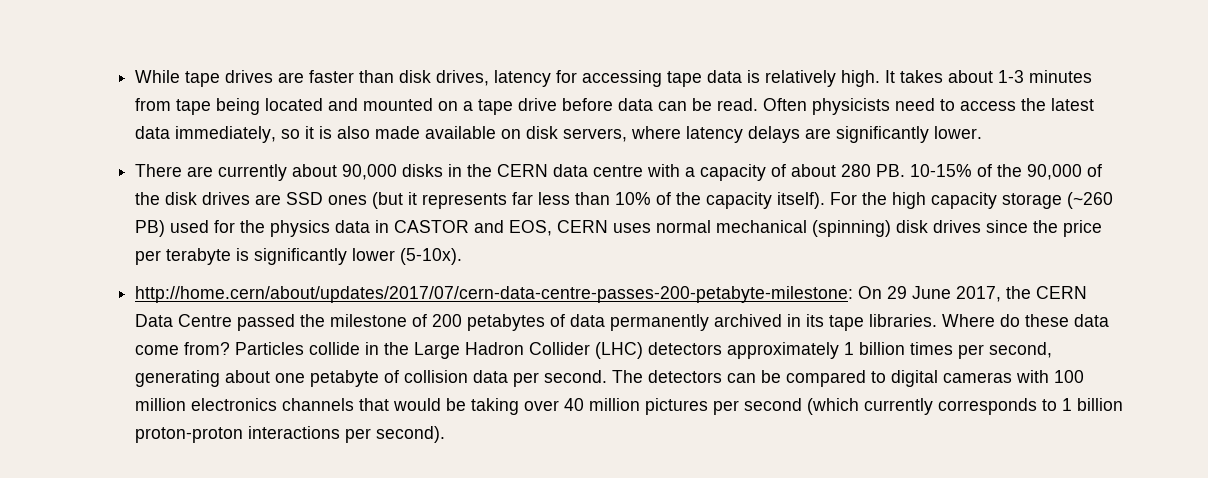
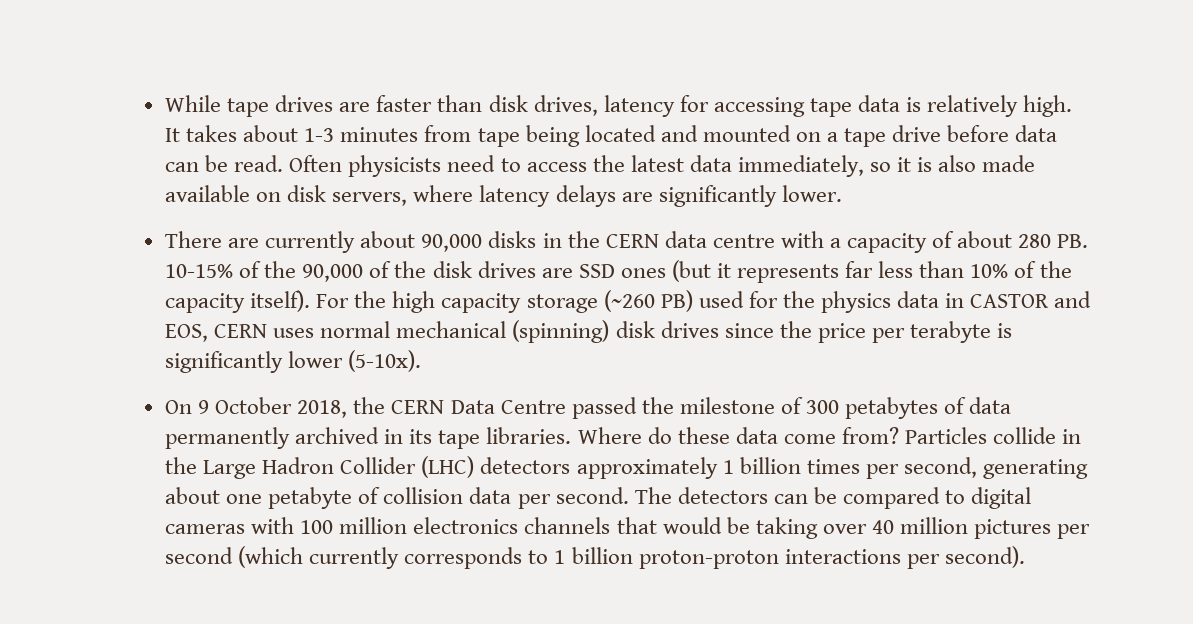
- http://home.cern/about/updates/2017/07/cern-data-centre-passes-200-petabyte-milestone: On 29 June 2017, the CERN Data Centre passed the milestone of 200 petabytes of data permanently archived in its tape libraries.
+ On 9 October 2018, the CERN Data Centre passed the milestone of 300 petabytes of data permanently archived in its tape libraries.

